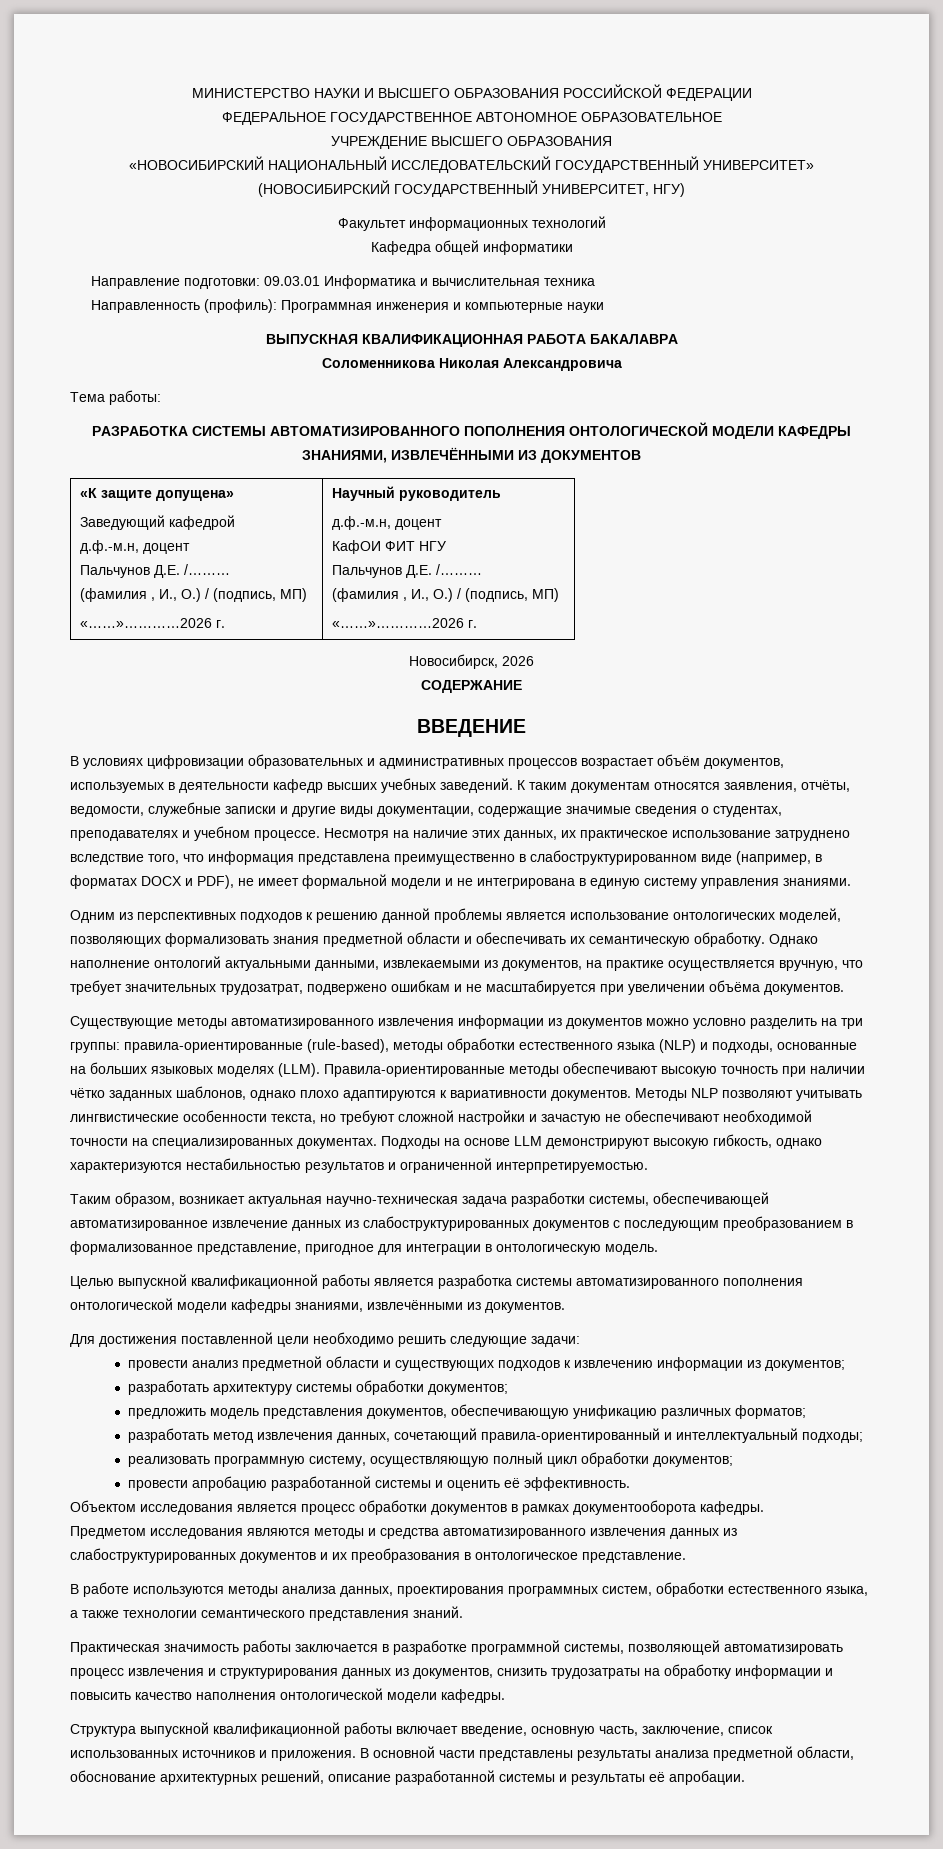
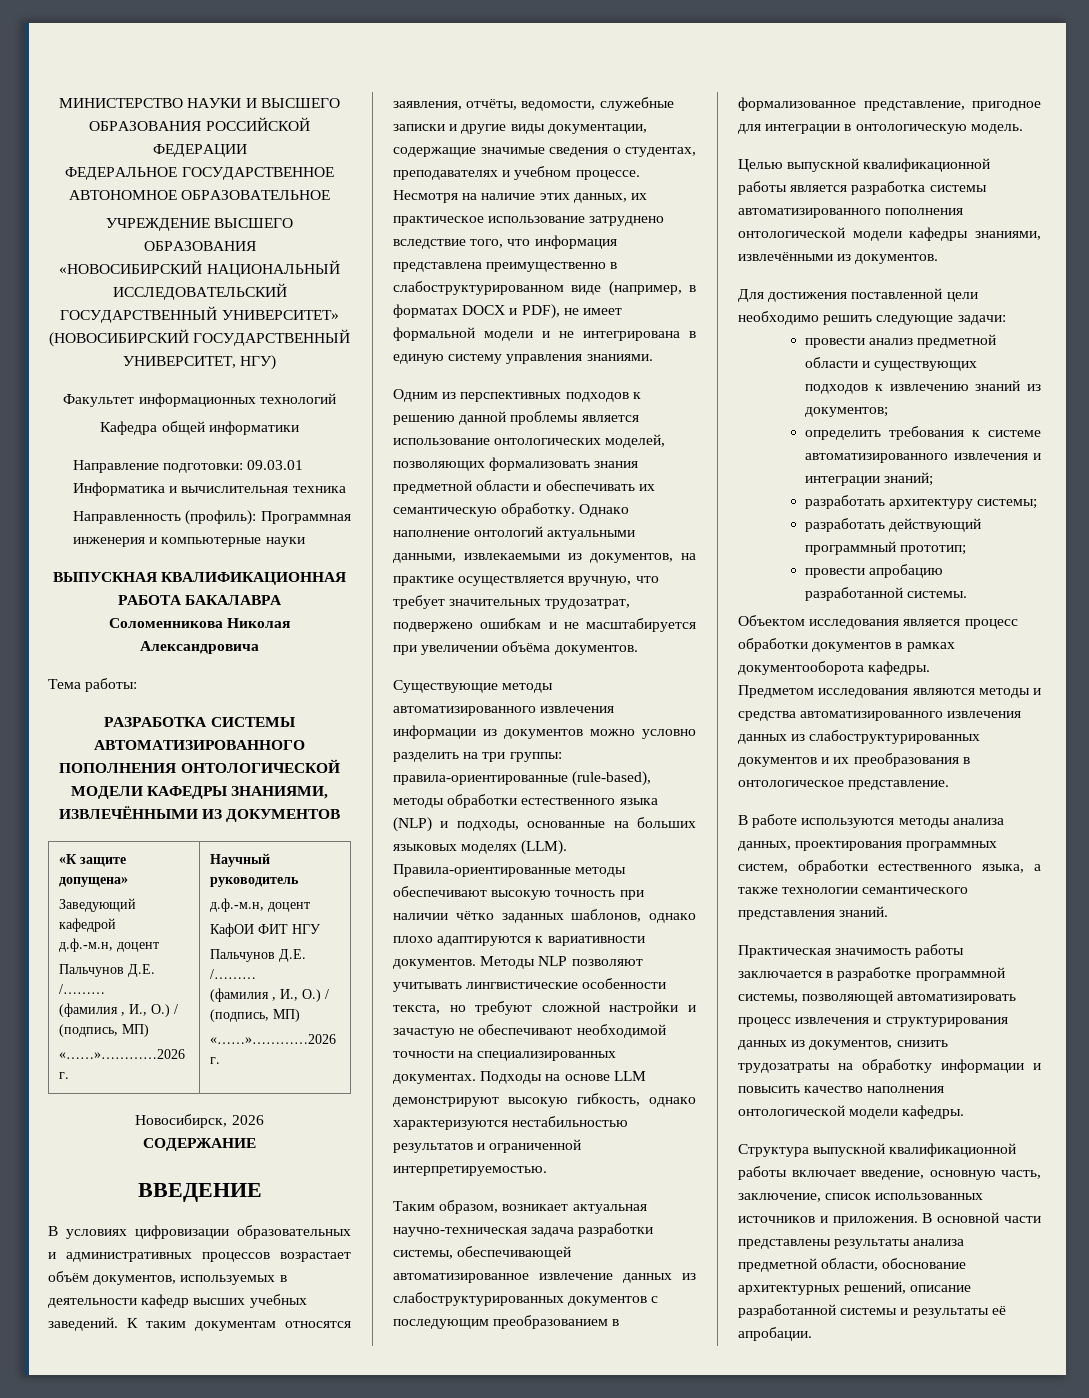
- провести анализ предметной области и существующих подходов к извлечению информации из документов;
+ провести анализ предметной области и существующих подходов к извлечению знаний из документов;
- разработать архитектуру системы обработки документов;
- предложить модель представления документов, обеспечивающую унификацию различных форматов;
- разработать метод извлечения данных, сочетающий правила-ориентированный и интеллектуальный подходы;
- реализовать программную систему, осуществляющую полный цикл обработки документов;
- провести апробацию разработанной системы и оценить её эффективность.
+ определить требования к системе автоматизированного извлечения и интеграции знаний;
+ разработать архитектуру системы;
+ разработать действующий программный прототип;
+ провести апробацию разработанной системы.

